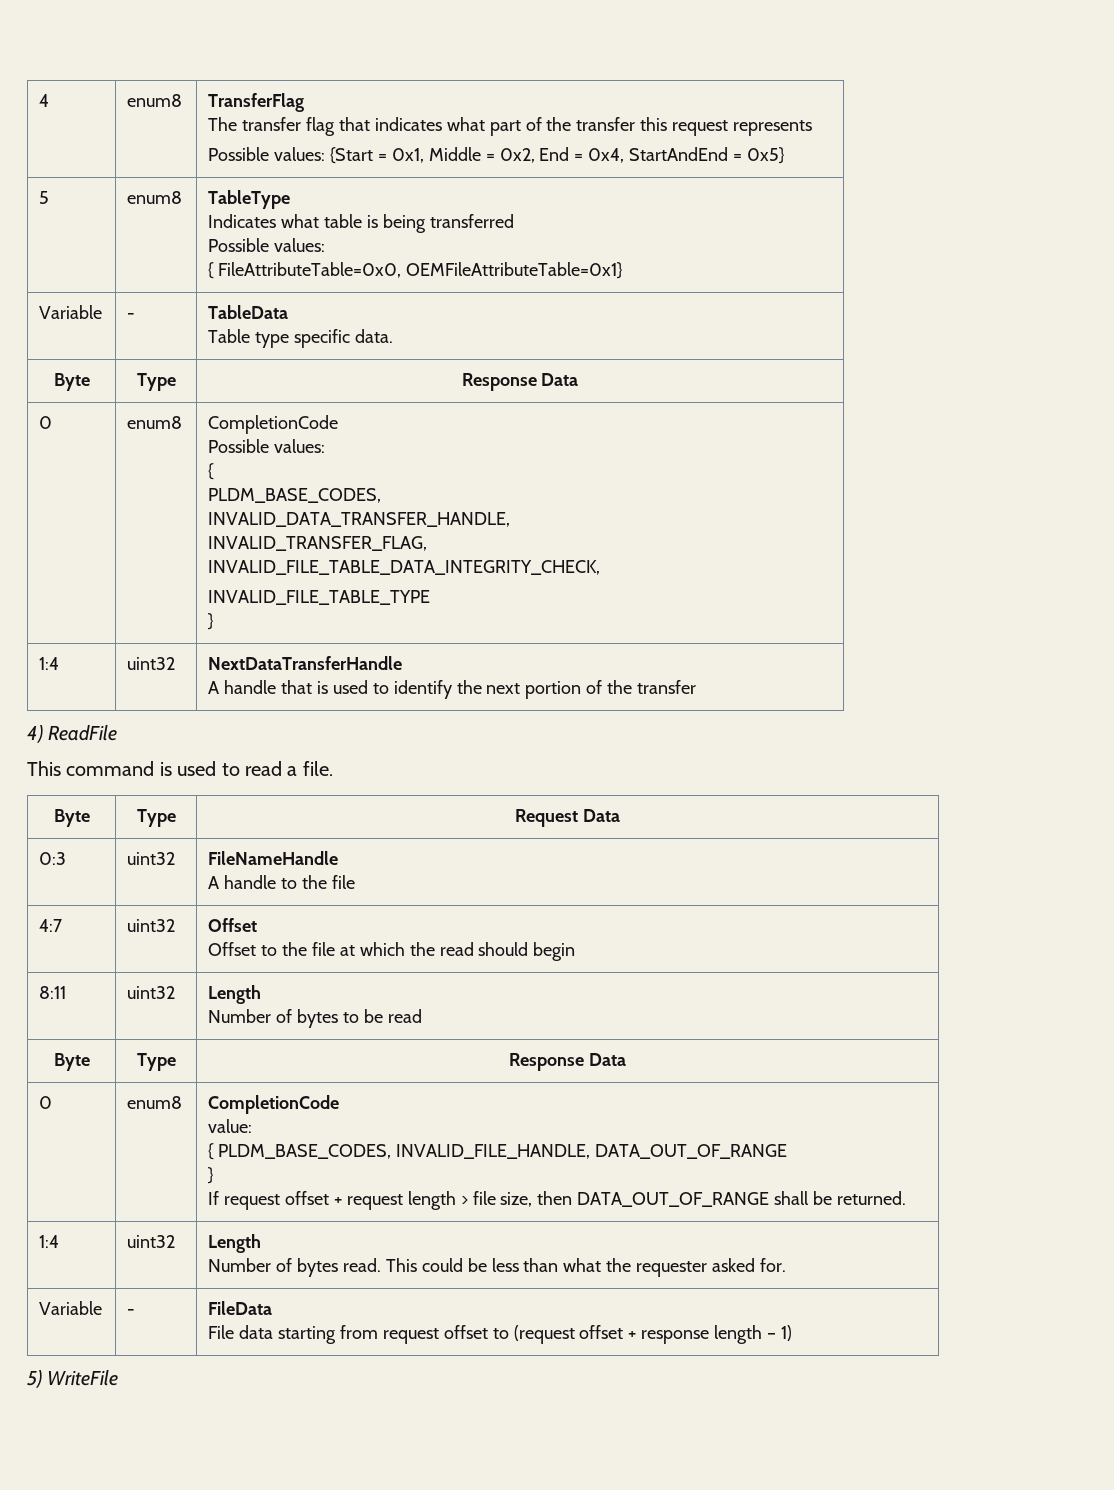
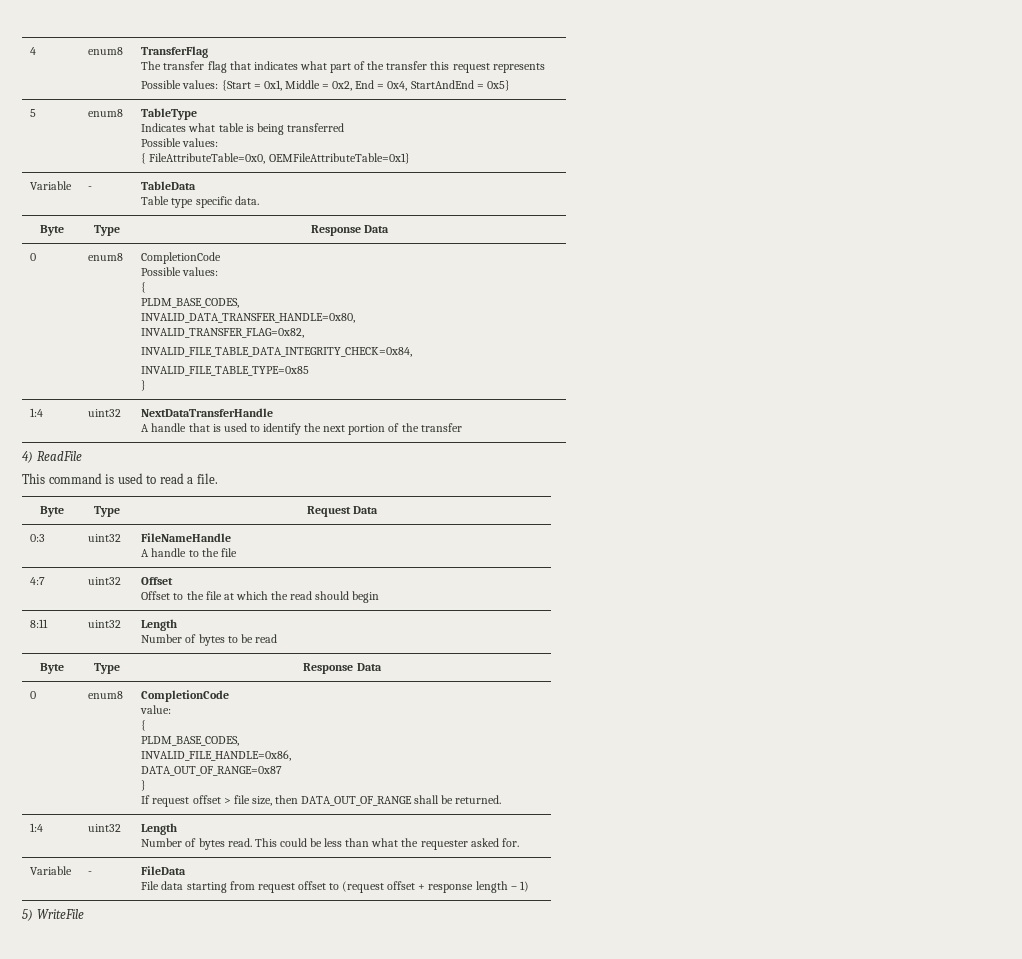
  Variable | - | TableData
  Table type specific data.
  Byte | Type | Response Data
  0 | enum8 | CompletionCode
  Possible values:
  {
  PLDM_BASE_CODES,
- INVALID_DATA_TRANSFER_HANDLE,
- INVALID_TRANSFER_FLAG,
- INVALID_FILE_TABLE_DATA_INTEGRITY_CHECK,
- INVALID_FILE_TABLE_TYPE
+ INVALID_DATA_TRANSFER_HANDLE=0x80,
+ INVALID_TRANSFER_FLAG=0x82,
+ INVALID_FILE_TABLE_DATA_INTEGRITY_CHECK=0x84,
+ INVALID_FILE_TABLE_TYPE=0x85
  8:11 | uint32 | Length
  Number of bytes to be read
  Byte | Type | Response Data
  0 | enum8 | CompletionCode
  value:
- { PLDM_BASE_CODES, INVALID_FILE_HANDLE, DATA_OUT_OF_RANGE
+ {
+ PLDM_BASE_CODES,
+ INVALID_FILE_HANDLE=0x86,
+ DATA_OUT_OF_RANGE=0x87
  }
- If request offset + request length > file size, then DATA_OUT_OF_RANGE shall be returned.
+ If request offset > file size, then DATA_OUT_OF_RANGE shall be returned.

